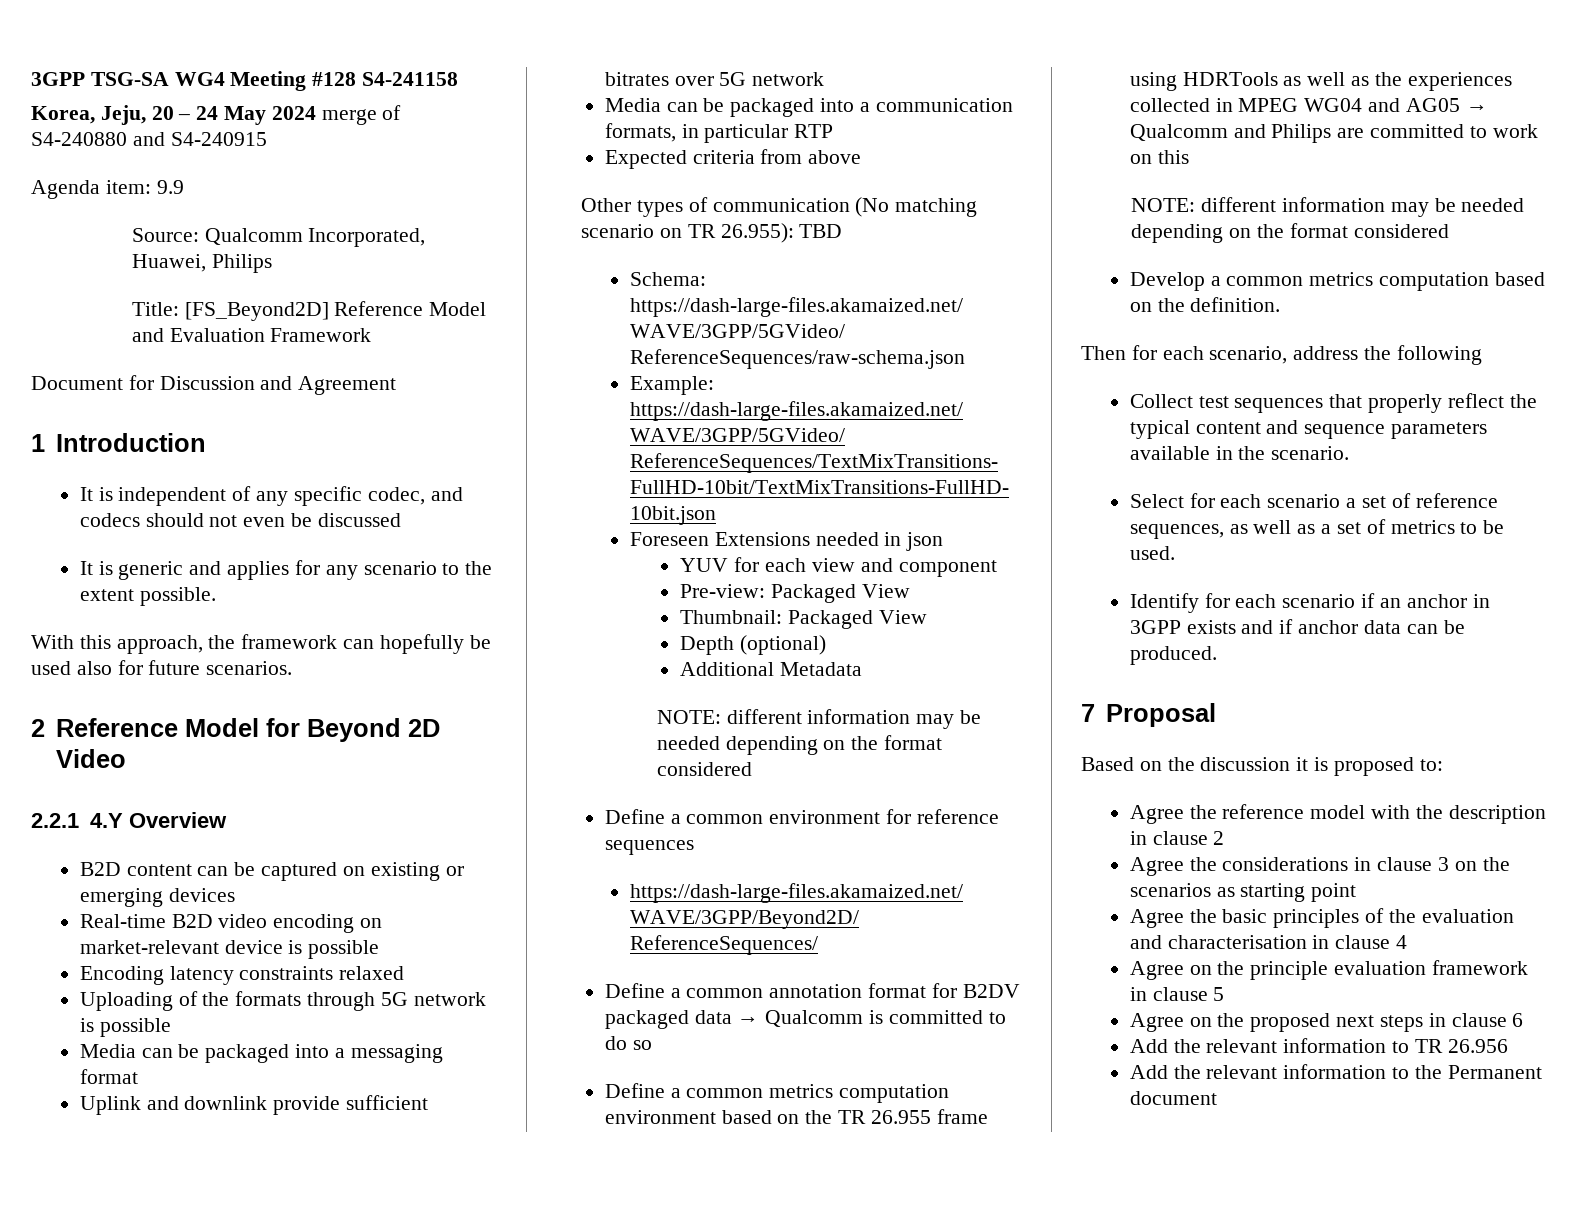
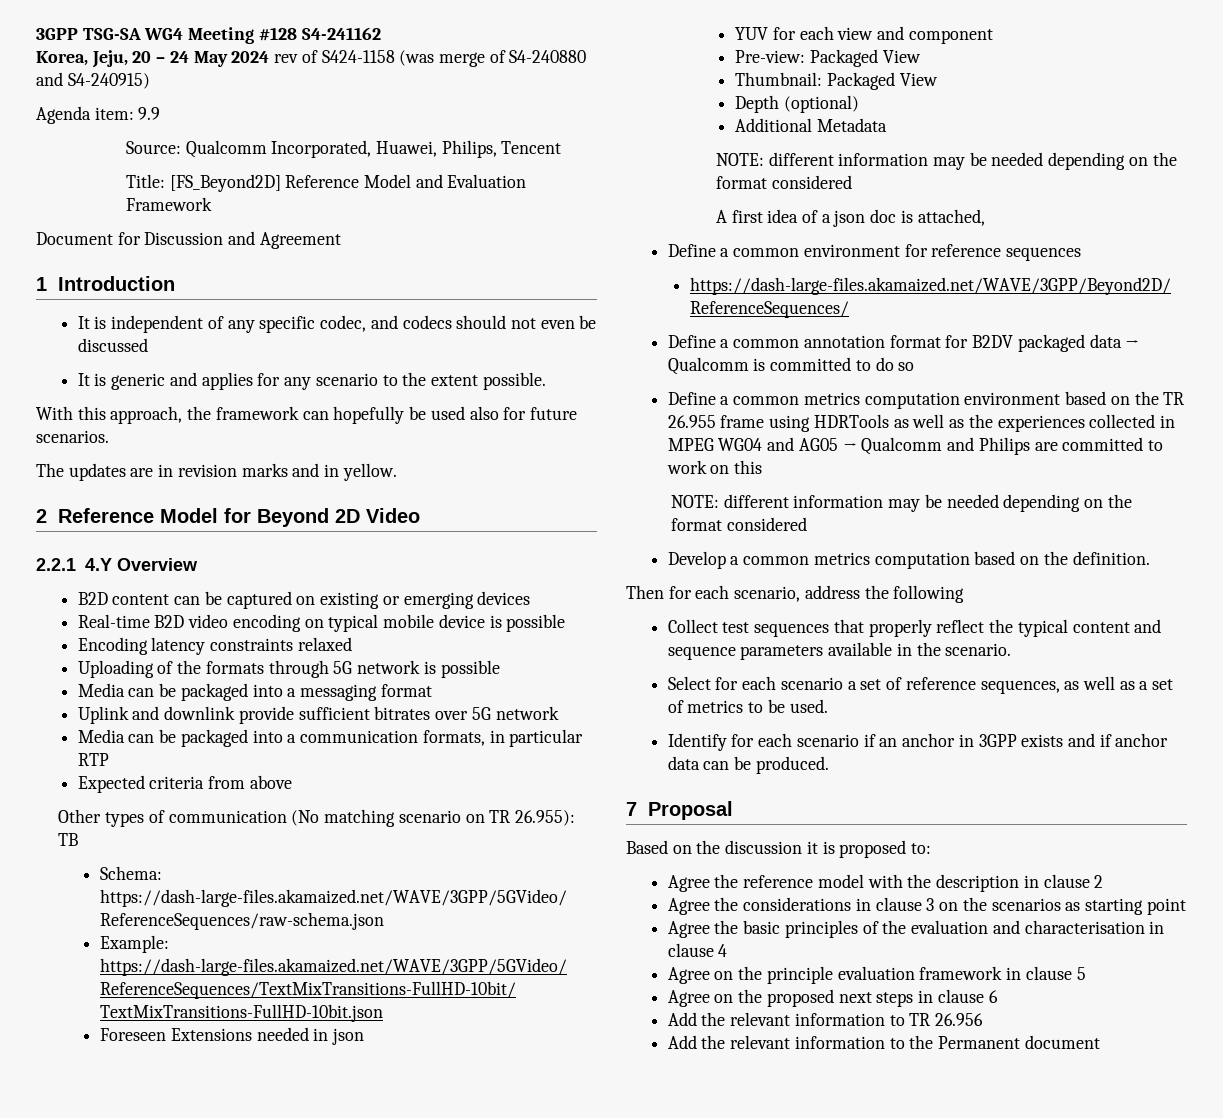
- 3GPP TSG-SA WG4 Meeting #128 S4-241158
+ 3GPP TSG-SA WG4 Meeting #128 S4-241162
- Korea, Jeju, 20 – 24 May 2024 merge of S4-240880 and S4-240915
+ Korea, Jeju, 20 – 24 May 2024 rev of S424-1158 (was merge of S4-240880 and S4-240915)
- Source: Qualcomm Incorporated, Huawei, Philips
+ Source: Qualcomm Incorporated, Huawei, Philips, Tencent
+ The updates are in revision marks and in yellow.
- Real-time B2D video encoding on market-relevant device is possible
+ Real-time B2D video encoding on typical mobile device is possible
- Other types of communication (No matching scenario on TR 26.955): TBD
+ Other types of communication (No matching scenario on TR 26.955): TB
+ A first idea of a json doc is attached,

